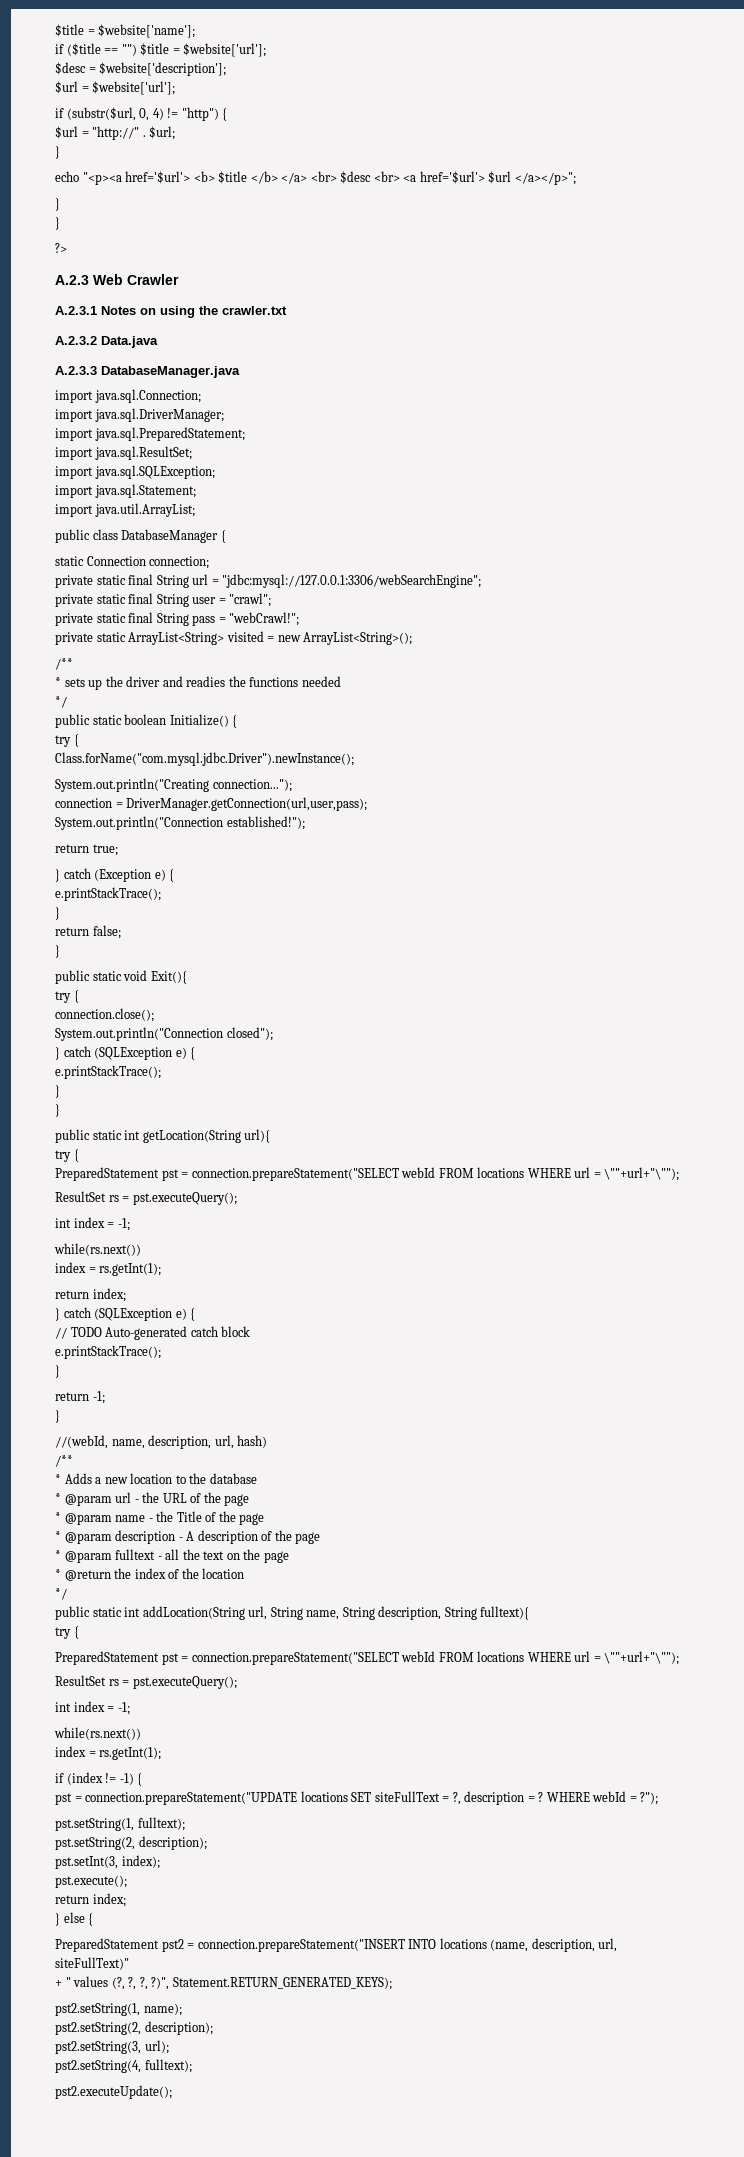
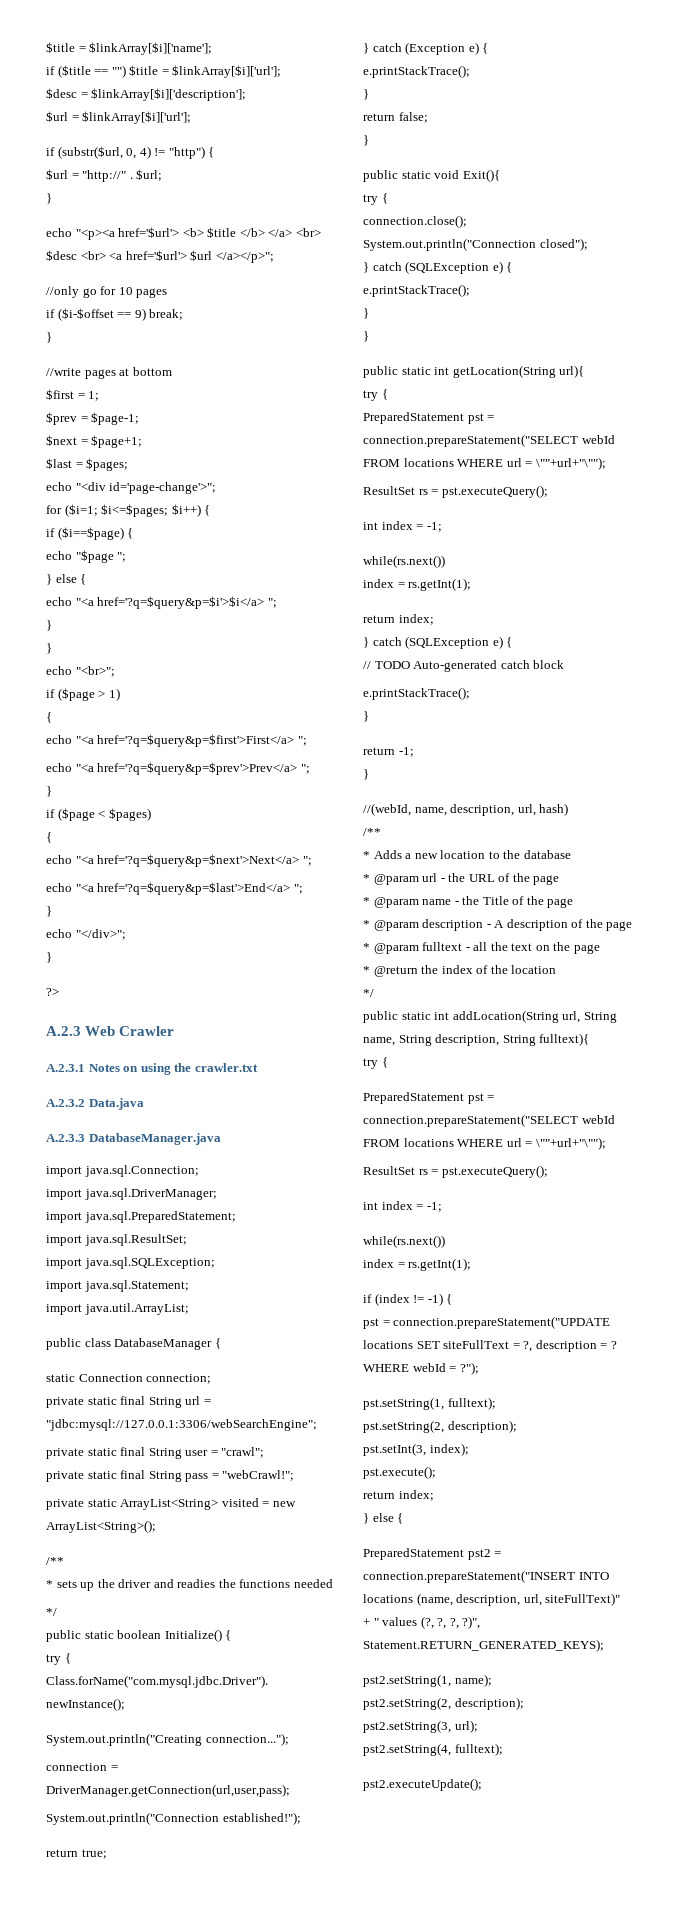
- $title = $website['name'];
+ $title = $linkArray[$i]['name'];
- if ($title == "") $title = $website['url'];
+ if ($title == "") $title = $linkArray[$i]['url'];
- $desc = $website['description'];
- $url = $website['url'];
+ $desc = $linkArray[$i]['description'];
+ $url = $linkArray[$i]['url'];
  echo "<p><a href='$url'> <b> $title </b> </a> <br> $desc <br> <a href='$url'> $url </a></p>";
+ //only go for 10 pages
+ if ($i-$offset == 9) break;
  }
+ //write pages at bottom
+ $first = 1;
+ $prev = $page-1;
+ $next = $page+1;
+ $last = $pages;
+ echo "<div id='page-change'>";
+ for ($i=1; $i<=$pages; $i++) {
+ if ($i==$page) {
+ echo "$page ";
+ } else {
+ echo "<a href='?q=$query&p=$i'>$i</a> ";
+ }
+ }
+ echo "<br>";
+ if ($page > 1)
+ {
+ echo "<a href='?q=$query&p=$first'>First</a> ";
+ echo "<a href='?q=$query&p=$prev'>Prev</a> ";
+ }
+ if ($page < $pages)
+ {
+ echo "<a href='?q=$query&p=$next'>Next</a> ";
+ echo "<a href='?q=$query&p=$last'>End</a> ";
+ }
+ echo "</div>";

